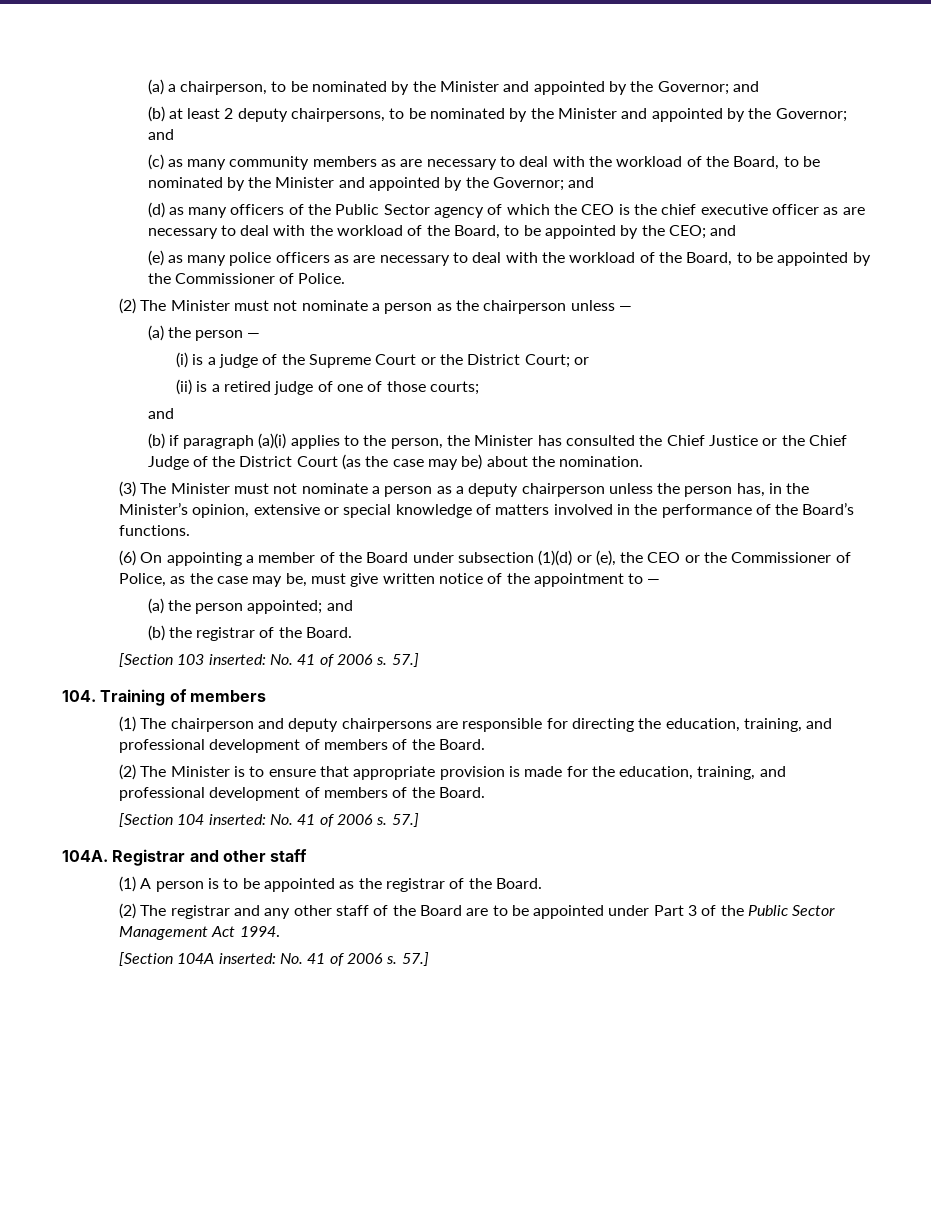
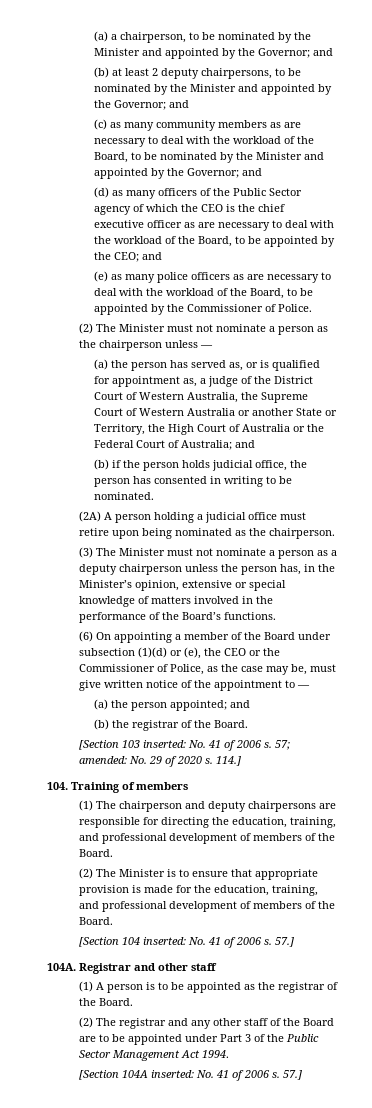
- (a) the person —
- (i) is a judge of the Supreme Court or the District Court; or
- (ii) is a retired judge of one of those courts;
- and
- (b) if paragraph (a)(i) applies to the person, the Minister has consulted the Chief Justice or the Chief Judge of the District Court (as the case may be) about the nomination.
+ (a) the person has served as, or is qualified for appointment as, a judge of the District Court of Western Australia, the Supreme Court of Western Australia or another State or Territory, the High Court of Australia or the Federal Court of Australia; and
+ (b) if the person holds judicial office, the person has consented in writing to be nominated.
+ (2A) A person holding a judicial office must retire upon being nominated as the chairperson.
- [Section 103 inserted: No. 41 of 2006 s. 57.]
+ [Section 103 inserted: No. 41 of 2006 s. 57; amended: No. 29 of 2020 s. 114.]

